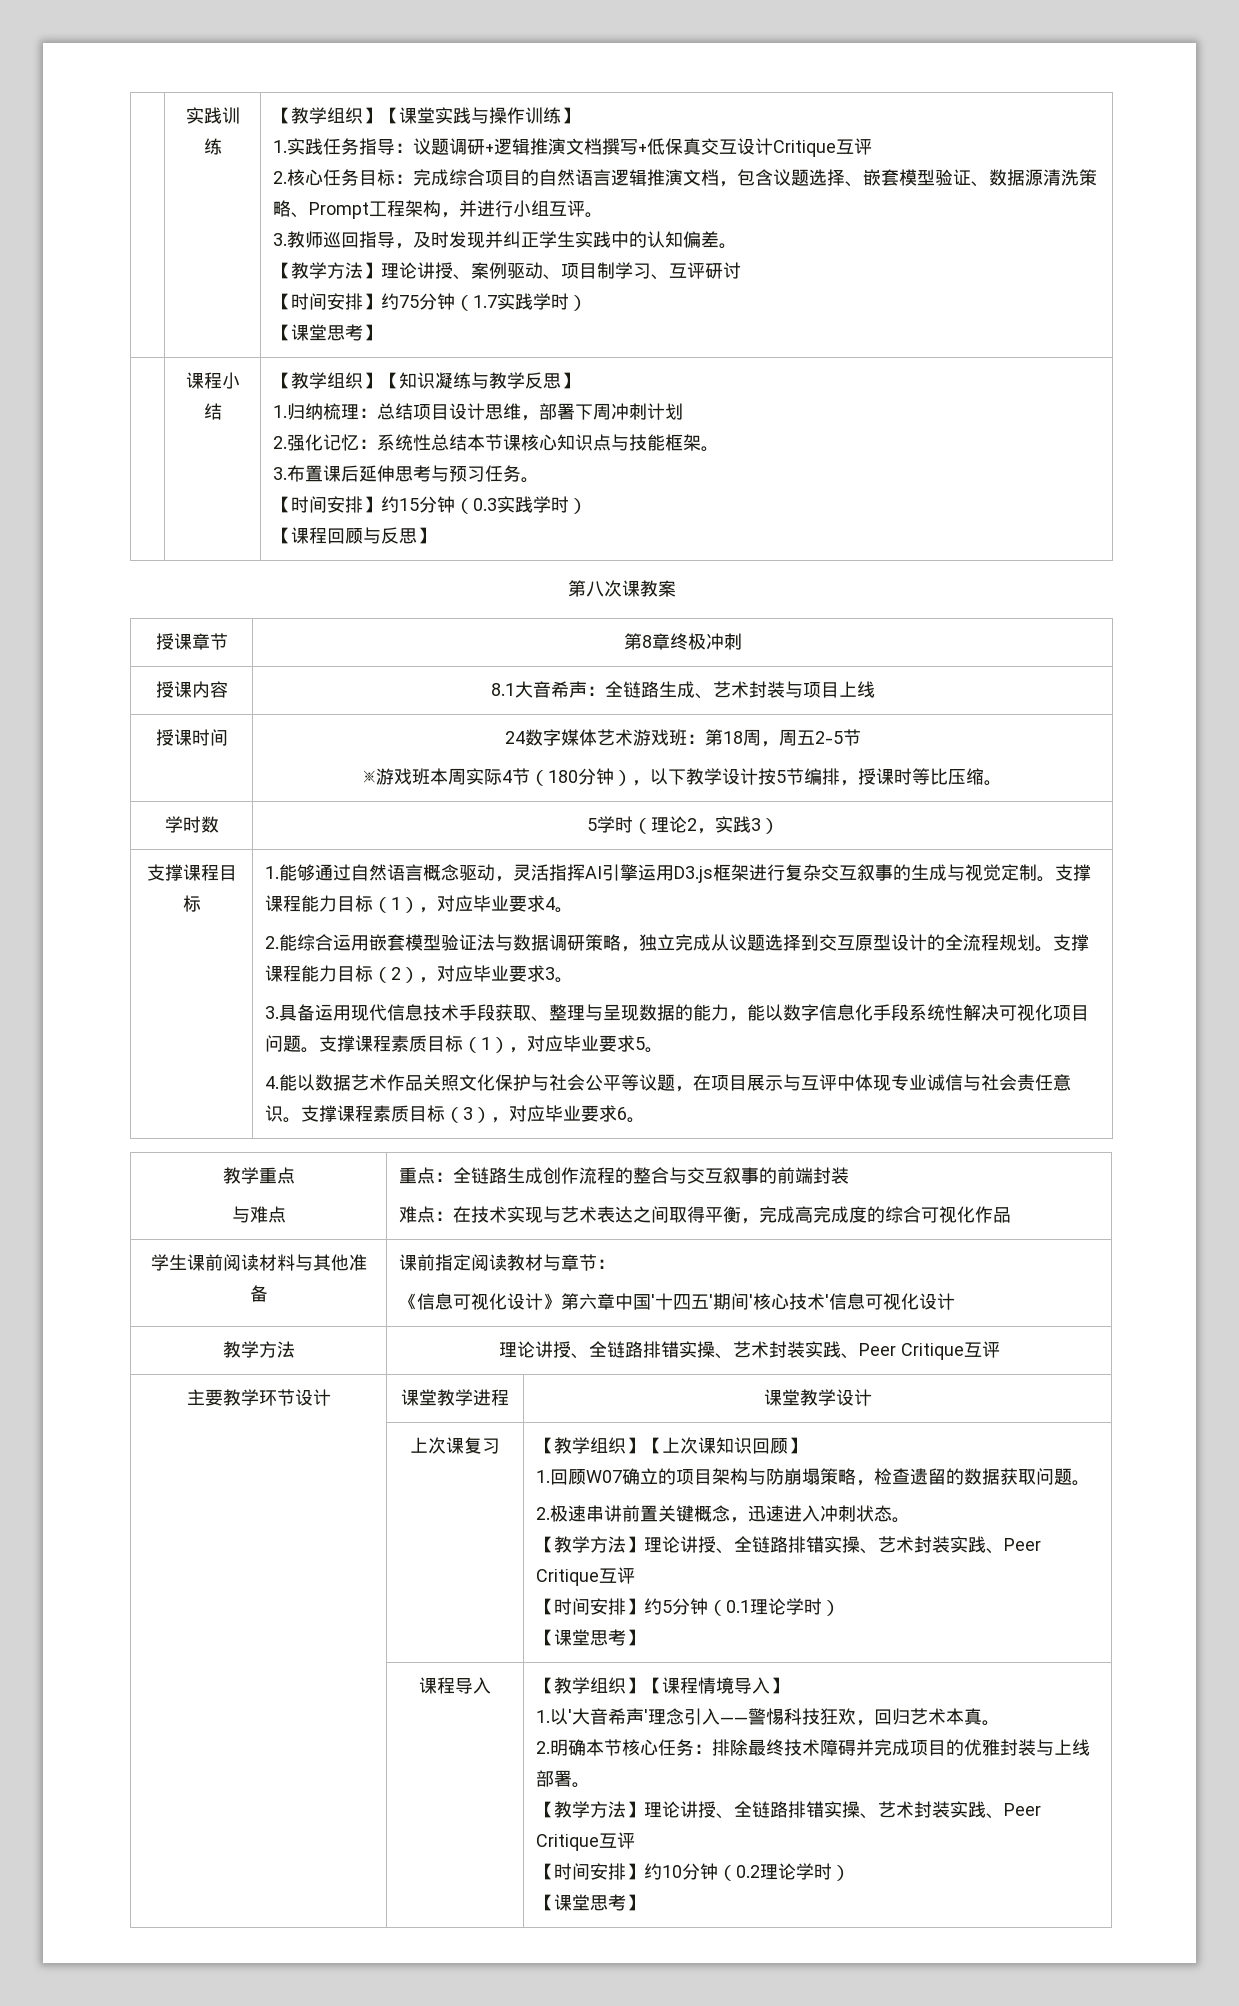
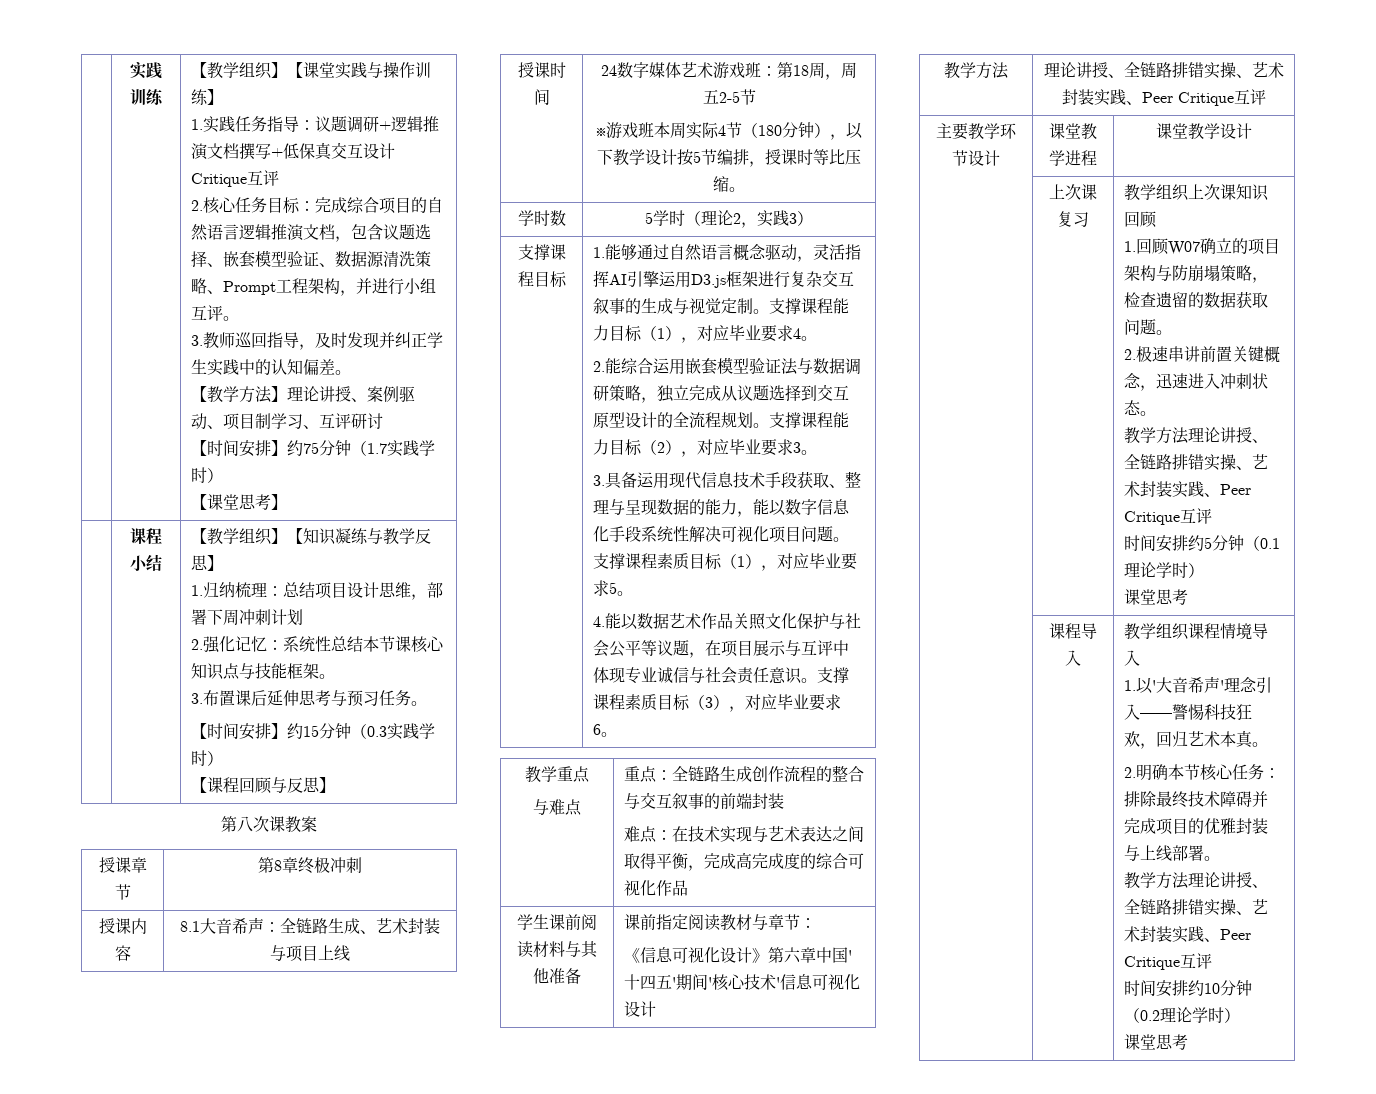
- 【教学组织】【上次课知识回顾】
+ 教学组织上次课知识回顾
  2.极速串讲前置关键概念，迅速进入冲刺状态。
- 【教学方法】理论讲授、全链路排错实操、艺术封装实践、Peer Critique互评
+ 教学方法理论讲授、全链路排错实操、艺术封装实践、Peer Critique互评
- 【时间安排】约5分钟（0.1理论学时）
- 【课堂思考】
+ 时间安排约5分钟（0.1理论学时）
+ 课堂思考
- 【教学组织】【课程情境导入】
+ 教学组织课程情境导入
  2.明确本节核心任务：排除最终技术障碍并完成项目的优雅封装与上线部署。
- 【教学方法】理论讲授、全链路排错实操、艺术封装实践、Peer Critique互评
+ 教学方法理论讲授、全链路排错实操、艺术封装实践、Peer Critique互评
- 【时间安排】约10分钟（0.2理论学时）
- 【课堂思考】
+ 时间安排约10分钟（0.2理论学时）
+ 课堂思考

